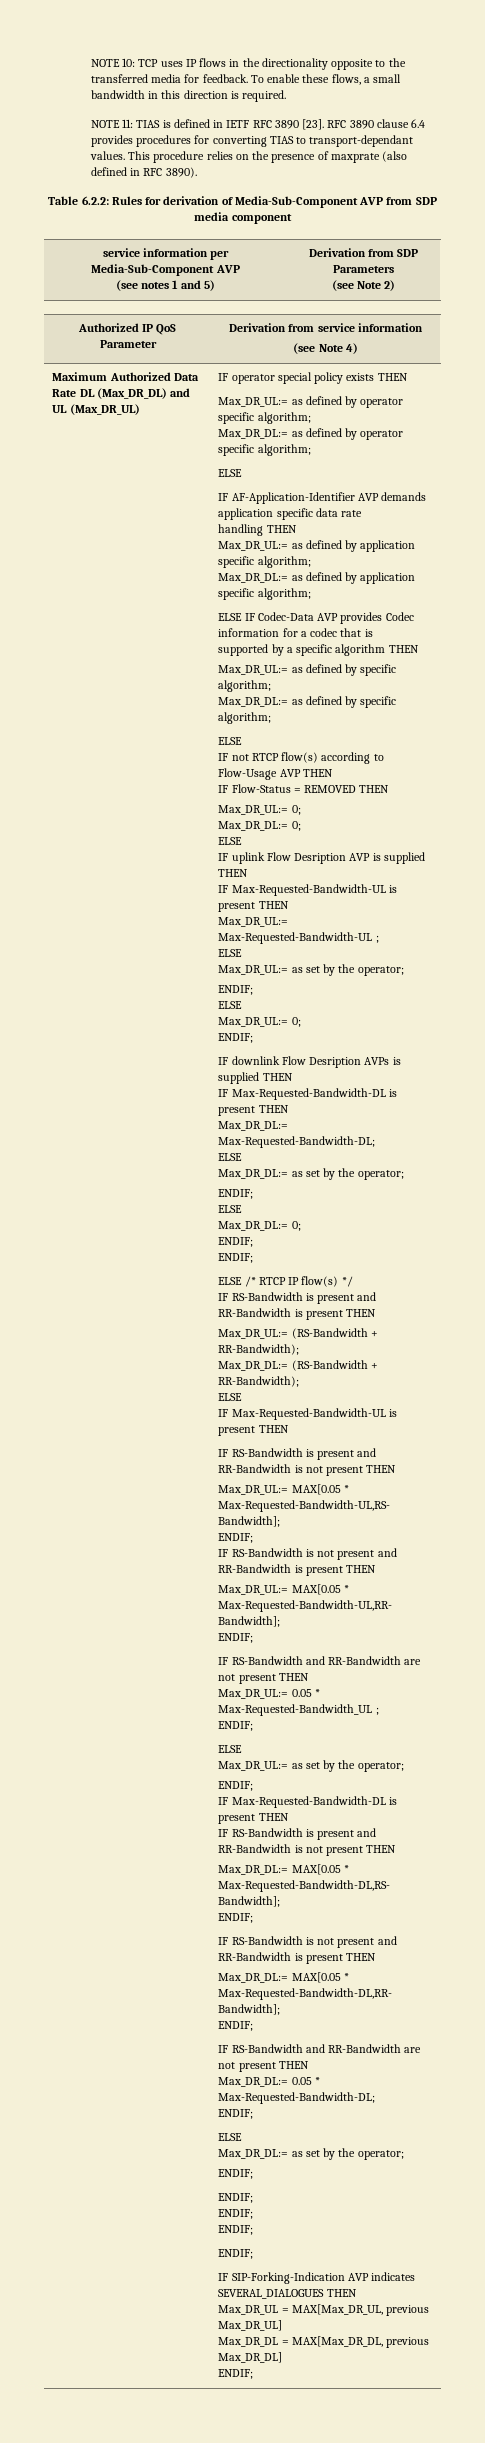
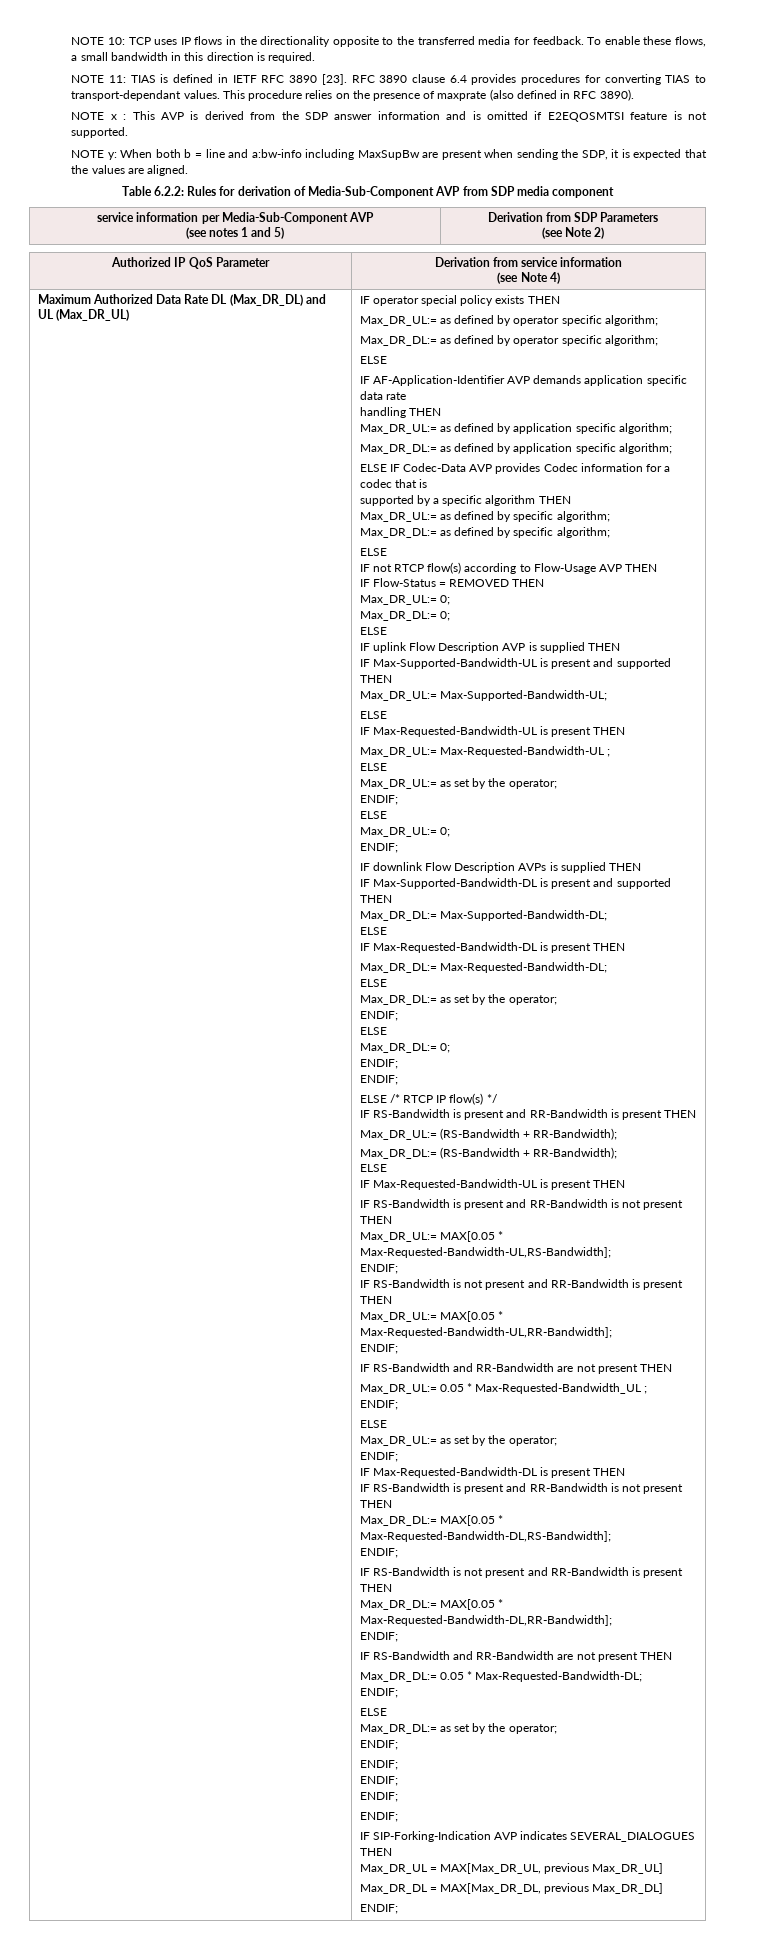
+ NOTE x : This AVP is derived from the SDP answer information and is omitted if E2EQOSMTSI feature is not supported.
+ NOTE y: When both b = line and a:bw-info including MaxSupBw are present when sending the SDP, it is expected that the values are aligned.
- IF uplink Flow Desription AVP is supplied THEN
+ IF uplink Flow Description AVP is supplied THEN
+ IF Max-Supported-Bandwidth-UL is present and supported THEN
+ Max_DR_UL:= Max-Supported-Bandwidth-UL;
+ ELSE
- IF downlink Flow Desription AVPs is supplied THEN
+ IF downlink Flow Description AVPs is supplied THEN
+ IF Max-Supported-Bandwidth-DL is present and supported THEN
+ Max_DR_DL:= Max-Supported-Bandwidth-DL;
+ ELSE

